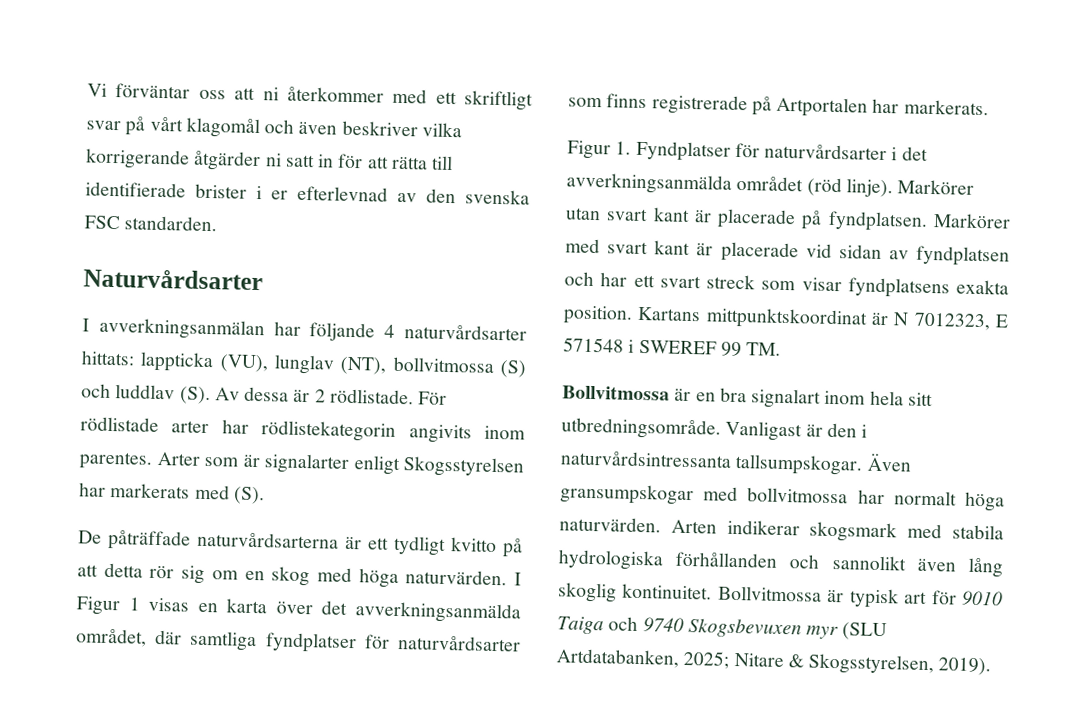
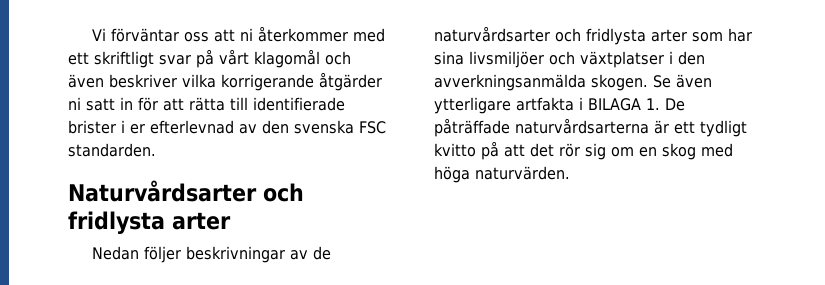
- Naturvårdsarter
- I avverkningsanmälan har följande 4 naturvårdsarter hittats: lappticka (VU), lunglav (NT), bollvitmossa (S) och luddlav (S). Av dessa är 2 rödlistade. För rödlistade arter har rödlistekategorin angivits inom parentes. Arter som är signalarter enligt Skogsstyrelsen har markerats med (S).
- De påträffade naturvårdsarterna är ett tydligt kvitto på att detta rör sig om en skog med höga naturvärden. I Figur 1 visas en karta över det avverkningsanmälda området, där samtliga fyndplatser för naturvårdsarter som finns registrerade på Artportalen har markerats.
- Figur 1. Fyndplatser för naturvårdsarter i det avverkningsanmälda området (röd linje). Markörer utan svart kant är placerade på fyndplatsen. Markörer med svart kant är placerade vid sidan av fyndplatsen och har ett svart streck som visar fyndplatsens exakta position. Kartans mittpunktskoordinat är N 7012323, E 571548 i SWEREF 99 TM.
- Bollvitmossa är en bra signalart inom hela sitt utbredningsområde. Vanligast är den i naturvårdsintressanta tallsumpskogar. Även gransumpskogar med bollvitmossa har normalt höga naturvärden. Arten indikerar skogsmark med stabila hydrologiska förhållanden och sannolikt även lång skoglig kontinuitet. Bollvitmossa är typisk art för 9010 Taiga och 9740 Skogsbevuxen myr (SLU Artdatabanken, 2025; Nitare & Skogsstyrelsen, 2019).
+ Naturvårdsarter och fridlysta arter
+ Nedan följer beskrivningar av de naturvårdsarter och fridlysta arter som har sina livsmiljöer och växtplatser i den avverkningsanmälda skogen. Se även ytterligare artfakta i BILAGA 1. De påträffade naturvårdsarterna är ett tydligt kvitto på att det rör sig om en skog med höga naturvärden.

